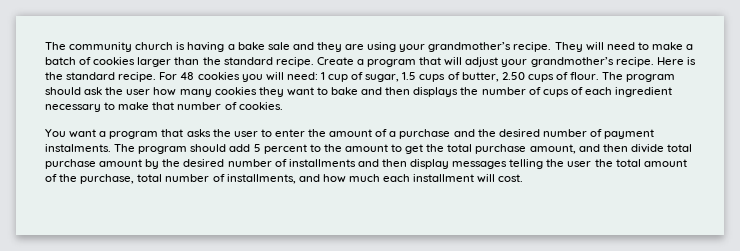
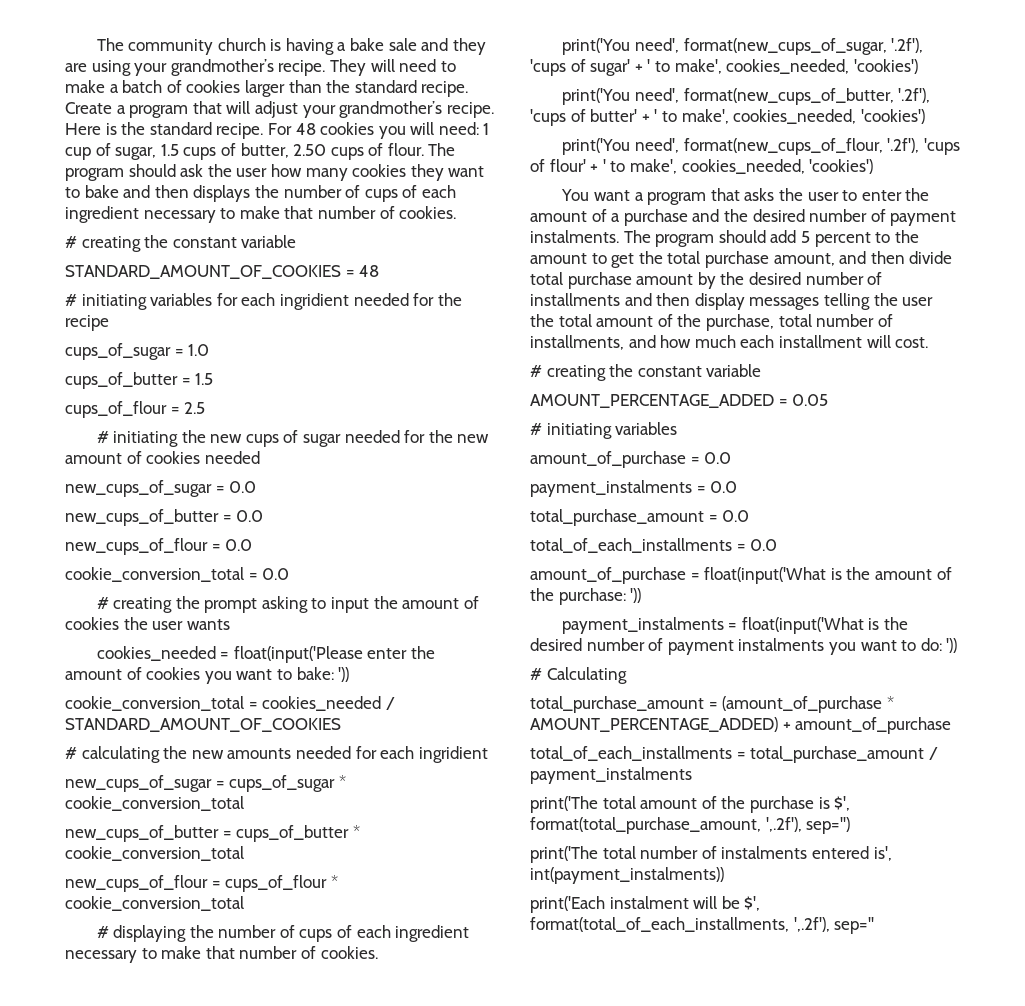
  The program should ask the user how many cookies they want to bake and then displays the number of cups of each ingredient necessary to make that number of cookies.
+ # creating the constant variable
+ STANDARD_AMOUNT_OF_COOKIES = 48
+ # initiating variables for each ingridient needed for the recipe
+ cups_of_sugar = 1.0
+ cups_of_butter = 1.5
+ cups_of_flour = 2.5
+ # initiating the new cups of sugar needed for the new amount of cookies needed
+ new_cups_of_sugar = 0.0
+ new_cups_of_butter = 0.0
+ new_cups_of_flour = 0.0
+ cookie_conversion_total = 0.0
+ # creating the prompt asking to input the amount of cookies the user wants
+ cookies_needed = float(input('Please enter the amount of cookies you want to bake: '))
+ cookie_conversion_total = cookies_needed / STANDARD_AMOUNT_OF_COOKIES
+ # calculating the new amounts needed for each ingridient
+ new_cups_of_sugar = cups_of_sugar * cookie_conversion_total
+ new_cups_of_butter = cups_of_butter * cookie_conversion_total
+ new_cups_of_flour = cups_of_flour * cookie_conversion_total
+ # displaying the number of cups of each ingredient necessary to make that number of cookies.
+ print('You need', format(new_cups_of_sugar, '.2f'), 'cups of sugar' + ' to make', cookies_needed, 'cookies')
+ print('You need', format(new_cups_of_butter, '.2f'), 'cups of butter' + ' to make', cookies_needed, 'cookies')
+ print('You need', format(new_cups_of_flour, '.2f'), 'cups of flour' + ' to make', cookies_needed, 'cookies')
  The program should add 5 percent to the amount to get the total purchase amount, and then divide total purchase amount by the desired number of installments and then display messages telling the user the total amount of the purchase, total number of installments, and how much each installment will cost.
+ # creating the constant variable
+ AMOUNT_PERCENTAGE_ADDED = 0.05
+ # initiating variables
+ amount_of_purchase = 0.0
+ payment_instalments = 0.0
+ total_purchase_amount = 0.0
+ total_of_each_installments = 0.0
+ amount_of_purchase = float(input('What is the amount of the purchase: '))
+ payment_instalments = float(input('What is the desired number of payment instalments you want to do: '))
+ # Calculating
+ total_purchase_amount = (amount_of_purchase * AMOUNT_PERCENTAGE_ADDED) + amount_of_purchase
+ total_of_each_installments = total_purchase_amount / payment_instalments
+ print('The total amount of the purchase is $', format(total_purchase_amount, ',.2f'), sep='')
+ print('The total number of instalments entered is', int(payment_instalments))
+ print('Each instalment will be $', format(total_of_each_installments, ',.2f'), sep=''

